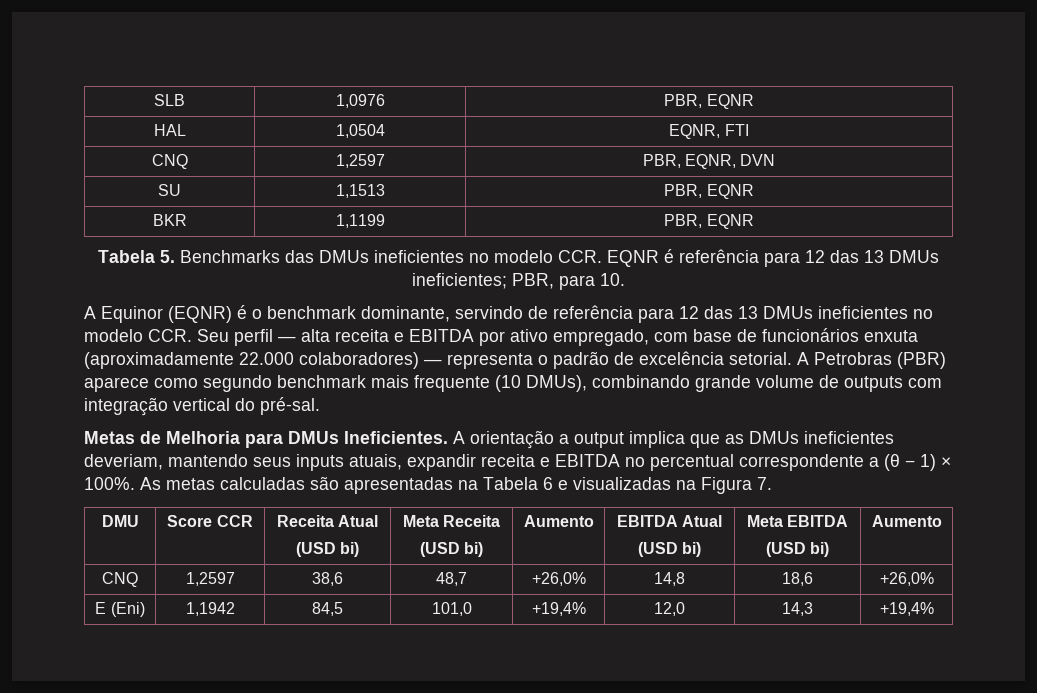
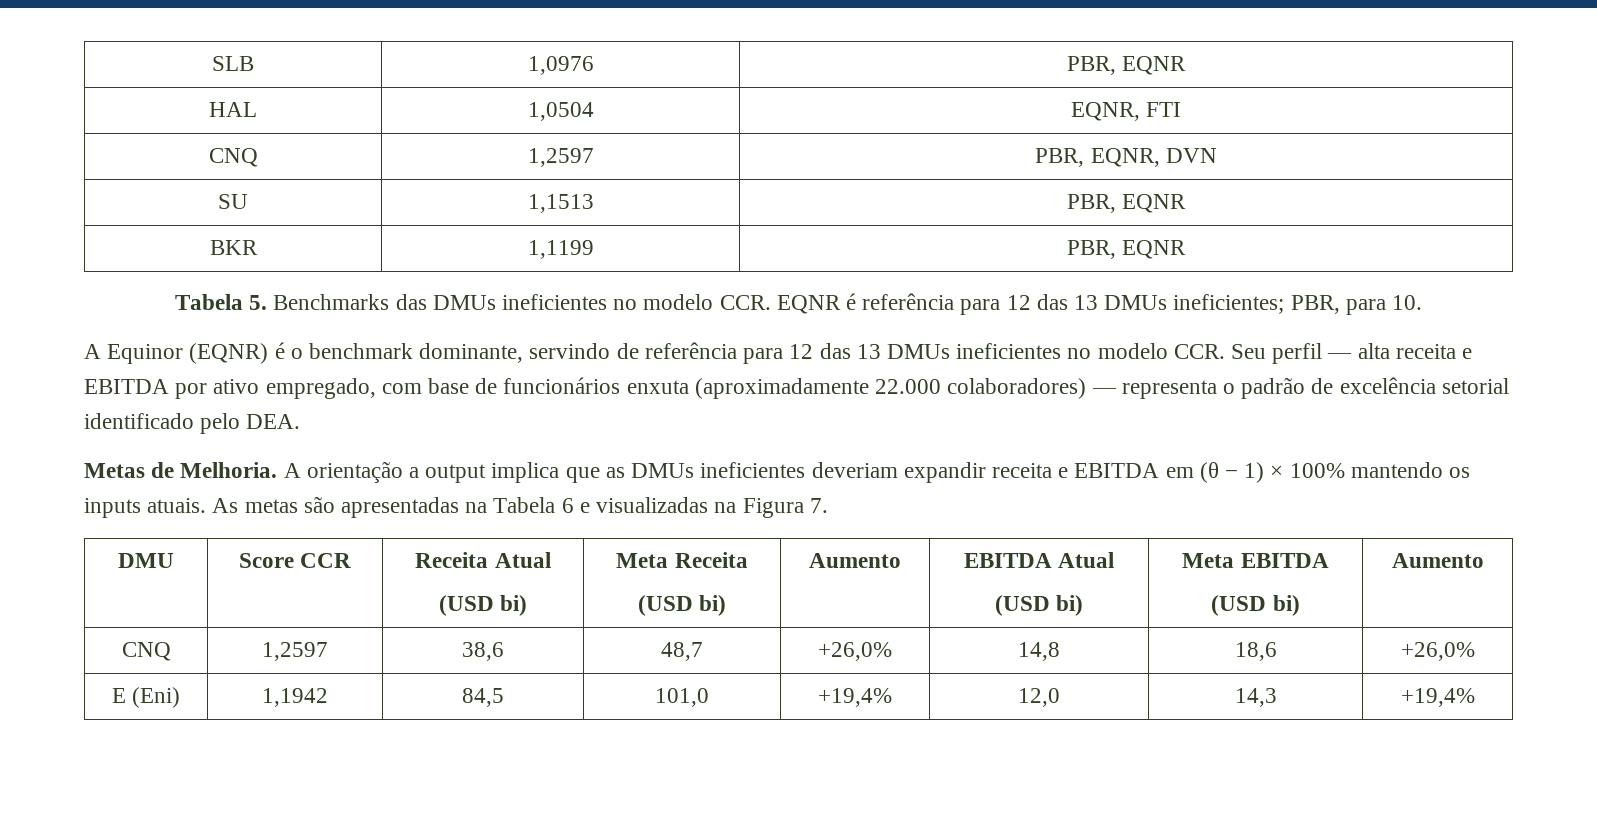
- A Equinor (EQNR) é o benchmark dominante, servindo de referência para 12 das 13 DMUs ineficientes no modelo CCR. Seu perfil — alta receita e EBITDA por ativo empregado, com base de funcionários enxuta (aproximadamente 22.000 colaboradores) — representa o padrão de excelência setorial. A Petrobras (PBR) aparece como segundo benchmark mais frequente (10 DMUs), combinando grande volume de outputs com integração vertical do pré-sal.
- Metas de Melhoria para DMUs Ineficientes.
+ A Equinor (EQNR) é o benchmark dominante, servindo de referência para 12 das 13 DMUs ineficientes no modelo CCR. Seu perfil — alta receita e EBITDA por ativo empregado, com base de funcionários enxuta (aproximadamente 22.000 colaboradores) — representa o padrão de excelência setorial identificado pelo DEA.
+ Metas de Melhoria.
- A orientação a output implica que as DMUs ineficientes deveriam, mantendo seus inputs atuais, expandir receita e EBITDA no percentual correspondente a (θ − 1) × 100%.
+ A orientação a output implica que as DMUs ineficientes deveriam expandir receita e EBITDA em (θ − 1) × 100% mantendo os inputs atuais.
- As metas calculadas são apresentadas na Tabela 6 e visualizadas na Figura 7.
+ As metas são apresentadas na Tabela 6 e visualizadas na Figura 7.

